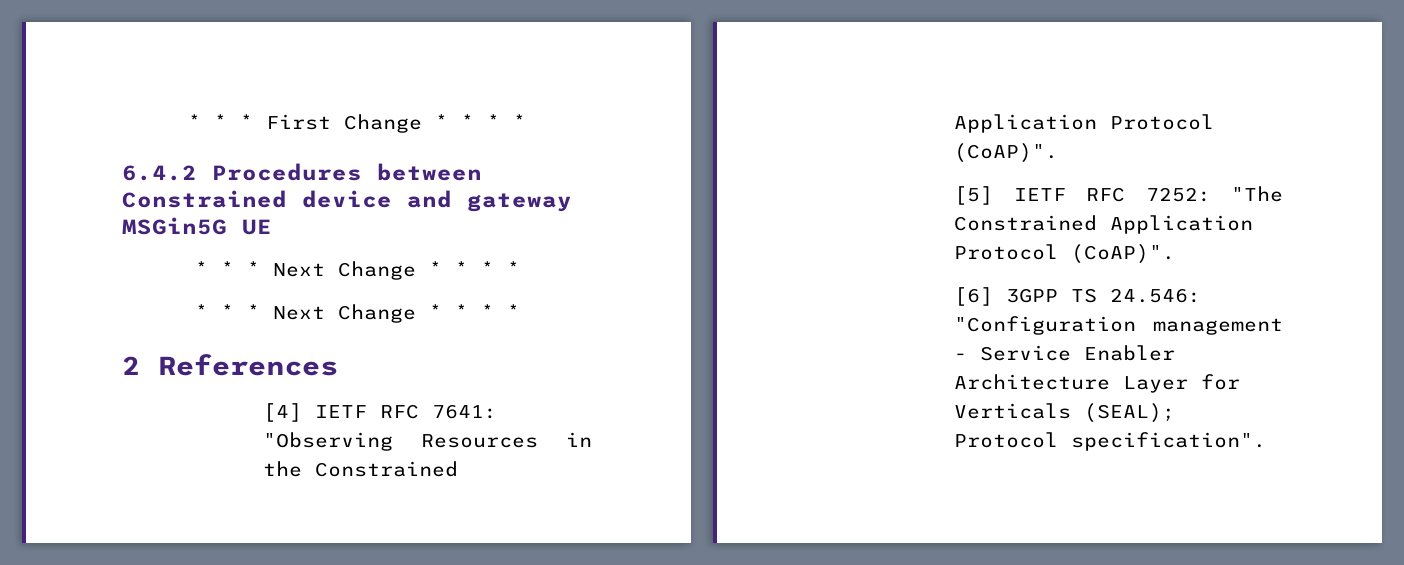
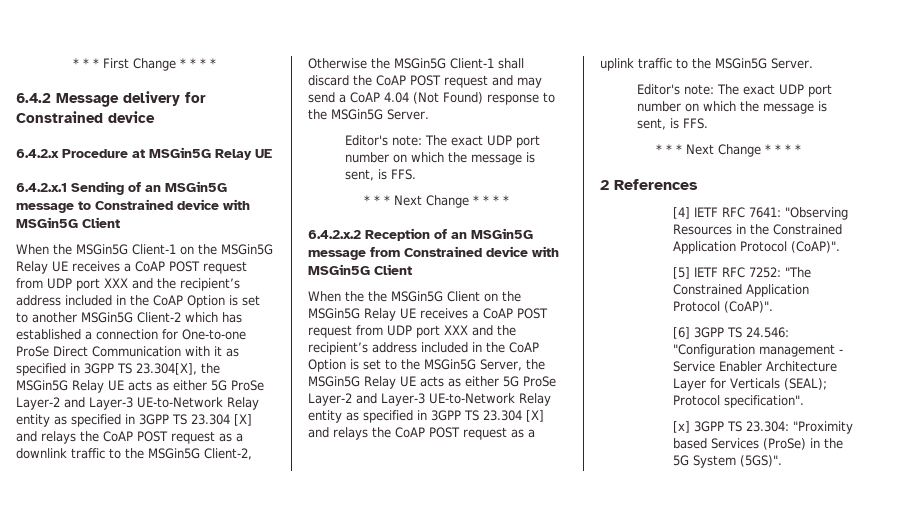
- 6.4.2 Procedures between Constrained device and gateway MSGin5G UE
+ 6.4.2 Message delivery for Constrained device
+ 6.4.2.x Procedure at MSGin5G Relay UE
+ 6.4.2.x.1 Sending of an MSGin5G message to Constrained device with MSGin5G Client
+ When the MSGin5G Client-1 on the MSGin5G Relay UE receives a CoAP POST request from UDP port XXX and the recipient’s address included in the CoAP Option is set to another MSGin5G Client-2 which has established a connection for One-to-one ProSe Direct Communication with it as specified in 3GPP TS 23.304[X], the MSGin5G Relay UE acts as either 5G ProSe Layer-2 and Layer-3 UE-to-Network Relay entity as specified in 3GPP TS 23.304 [X] and relays the CoAP POST request as a downlink traffic to the MSGin5G Client-2, Otherwise the MSGin5G Client-1 shall discard the CoAP POST request and may send a CoAP 4.04 (Not Found) response to the MSGin5G Server.
+ Editor's note: The exact UDP port number on which the message is sent, is FFS.
  * * * Next Change * * * *
+ 6.4.2.x.2 Reception of an MSGin5G message from Constrained device with MSGin5G Client
+ When the the MSGin5G Client on the MSGin5G Relay UE receives a CoAP POST request from UDP port XXX and the recipient’s address included in the CoAP Option is set to the MSGin5G Server, the MSGin5G Relay UE acts as either 5G ProSe Layer-2 and Layer-3 UE-to-Network Relay entity as specified in 3GPP TS 23.304 [X] and relays the CoAP POST request as a uplink traffic to the MSGin5G Server.
+ Editor's note: The exact UDP port number on which the message is sent, is FFS.
+ [x] 3GPP TS 23.304: "Proximity based Services (ProSe) in the 5G System (5GS)".

